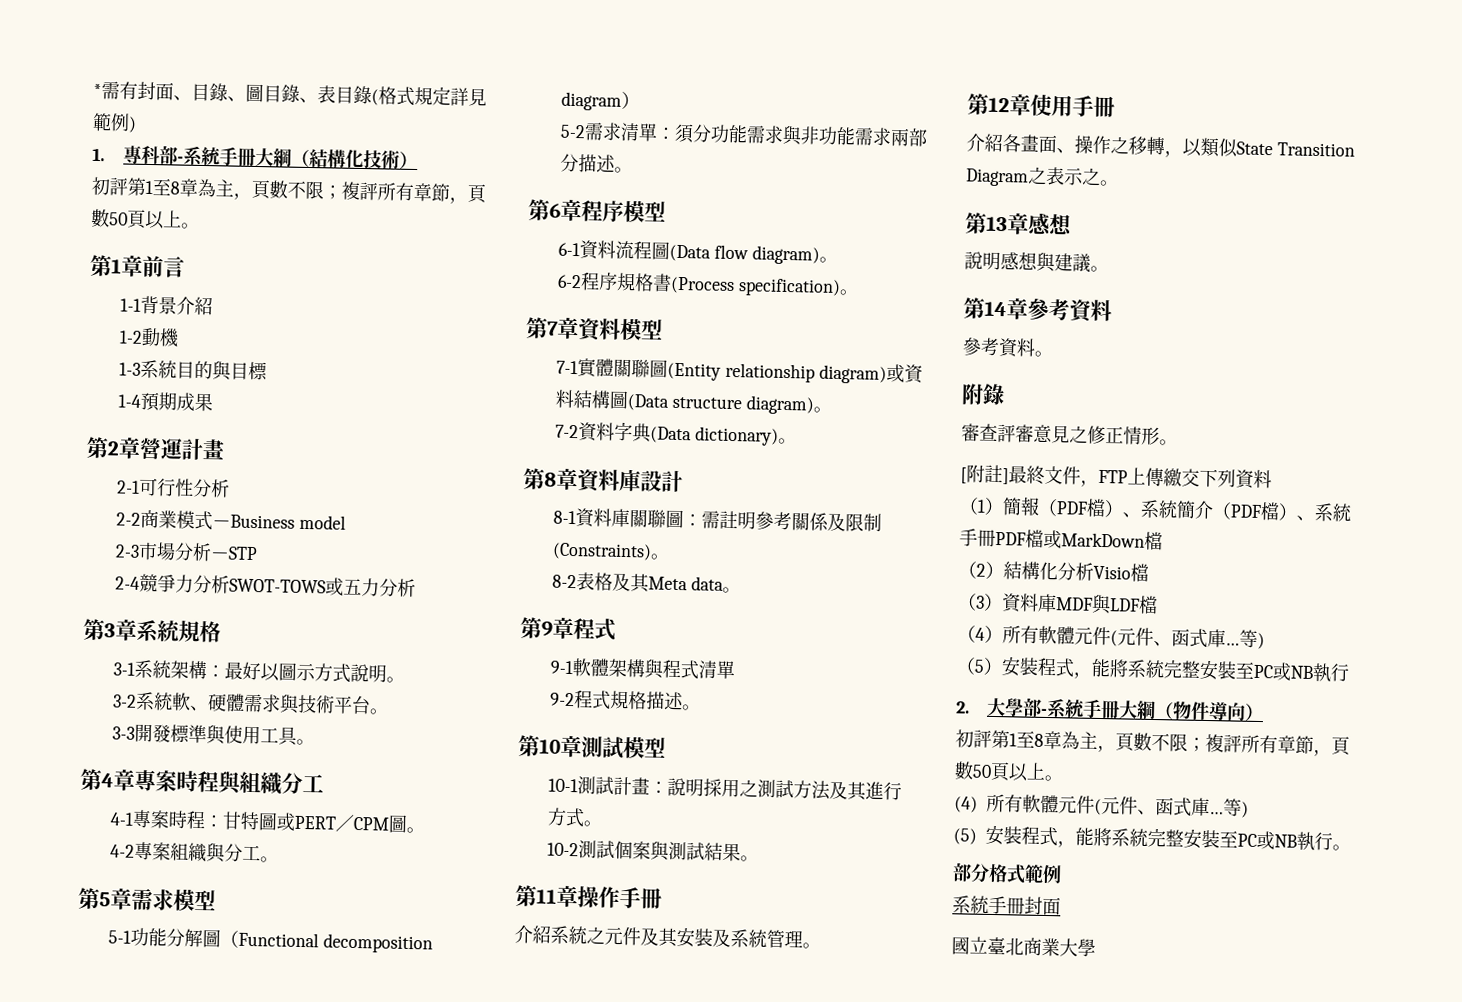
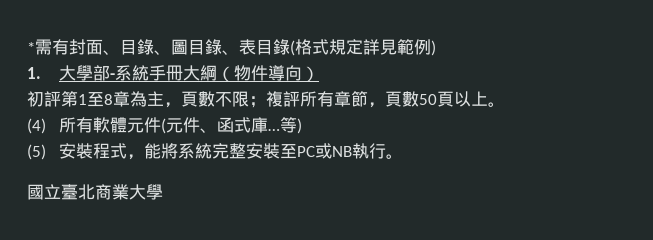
- 1.專科部-系統手冊大綱（結構化技術）
- 初評第1至8章為主，頁數不限；複評所有章節，頁數50頁以上。
- 第1章前言
- 1-1背景介紹
- 1-2動機
- 1-3系統目的與目標
- 1-4預期成果
- 第2章營運計畫
- 2-1可行性分析
- 2-2商業模式－Business model
- 2-3市場分析－STP
- 2-4競爭力分析SWOT-TOWS或五力分析
- 第3章系統規格
- 3-1系統架構：最好以圖示方式說明。
- 3-2系統軟、硬體需求與技術平台。
- 3-3開發標準與使用工具。
- 第4章專案時程與組織分工
- 4-1專案時程：甘特圖或PERT／CPM圖。
- 4-2專案組織與分工。
- 第5章需求模型
- 5-1功能分解圖（Functional decomposition diagram）
- 5-2需求清單：須分功能需求與非功能需求兩部分描述。
- 第6章程序模型
- 6-1資料流程圖(Data flow diagram)。
- 6-2程序規格書(Process specification)。
- 第7章資料模型
- 7-1實體關聯圖(Entity relationship diagram)或資料結構圖(Data structure diagram)。
- 7-2資料字典(Data dictionary)。
- 第8章資料庫設計
- 8-1資料庫關聯圖：需註明參考關係及限制(Constraints)。
- 8-2表格及其Meta data。
- 第9章程式
- 9-1軟體架構與程式清單
- 9-2程式規格描述。
- 第10章測試模型
- 10-1測試計畫：說明採用之測試方法及其進行方式。
- 10-2測試個案與測試結果。
- 第11章操作手冊
- 介紹系統之元件及其安裝及系統管理。
- 第12章使用手冊
- 介紹各畫面、操作之移轉，以類似State Transition Diagram之表示之。
- 第13章感想
- 說明感想與建議。
- 第14章參考資料
- 參考資料。
- 附錄
- 審查評審意見之修正情形。
- [附註]最終文件，FTP上傳繳交下列資料
- （1）簡報（PDF檔）、系統簡介（PDF檔）、系統手冊PDF檔或MarkDown檔
- （2）結構化分析Visio檔
- （3）資料庫MDF與LDF檔
- （4）所有軟體元件(元件、函式庫…等)
- （5）安裝程式，能將系統完整安裝至PC或NB執行
- 2.大學部-系統手冊大綱（物件導向）
+ 1.大學部-系統手冊大綱（物件導向）
- 部分格式範例
- 系統手冊封面

